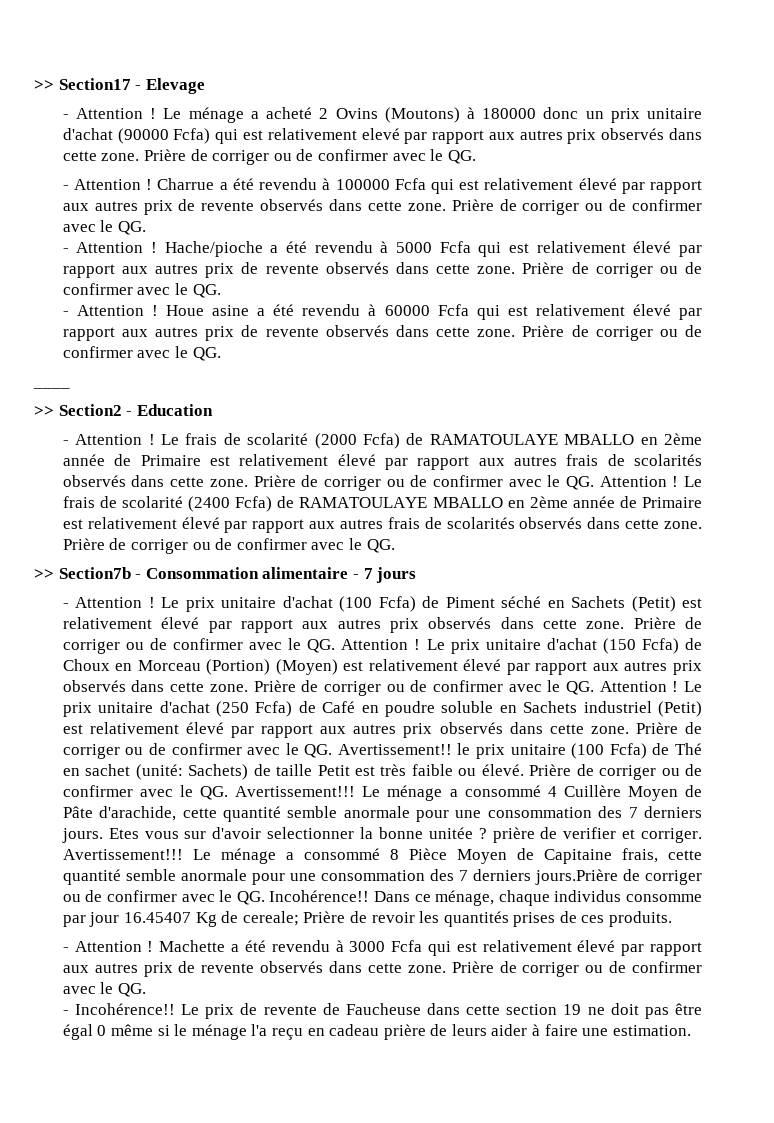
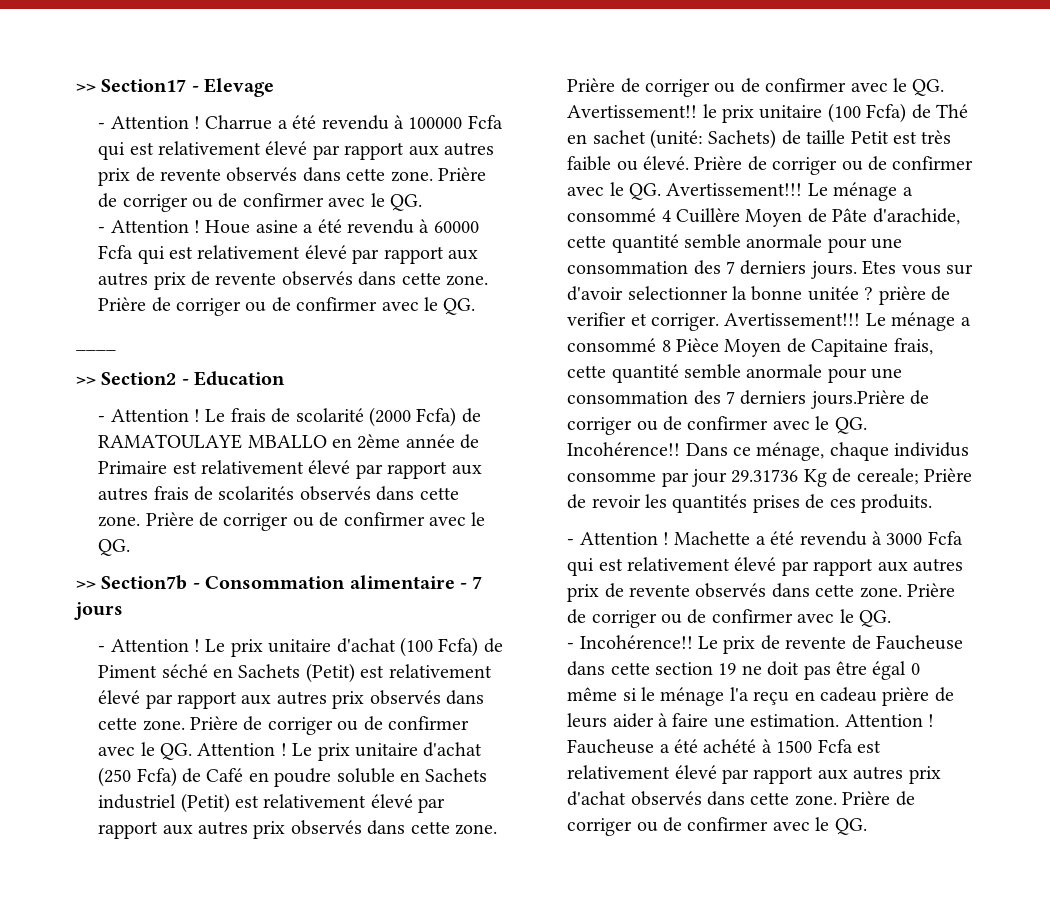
- - Attention ! Le ménage a acheté 2 Ovins (Moutons) à 180000 donc un prix unitaire d'achat (90000 Fcfa) qui est relativement elevé par rapport aux autres prix observés dans cette zone. Prière de corriger ou de confirmer avec le QG.
- - Attention ! Hache/pioche a été revendu à 5000 Fcfa qui est relativement élevé par rapport aux autres prix de revente observés dans cette zone. Prière de corriger ou de confirmer avec le QG.
- Le frais de scolarité (2000 Fcfa) de RAMATOULAYE MBALLO en 2ème année de Primaire est relativement élevé par rapport aux autres frais de scolarités observés dans cette zone. Prière de corriger ou de confirmer avec le QG. Attention ! Le frais de scolarité (2400 Fcfa) de RAMATOULAYE MBALLO en 2ème année de Primaire est relativement élevé par rapport aux autres frais de scolarités observés dans cette zone. Prière de corriger ou de confirmer avec le QG.
+ Le frais de scolarité (2000 Fcfa) de RAMATOULAYE MBALLO en 2ème année de Primaire est relativement élevé par rapport aux autres frais de scolarités observés dans cette zone. Prière de corriger ou de confirmer avec le QG.
- Le prix unitaire d'achat (150 Fcfa) de Choux en Morceau (Portion) (Moyen) est relativement élevé par rapport aux autres prix observés dans cette zone. Prière de corriger ou de confirmer avec le QG. Attention ! Le prix unitaire d'achat (250 Fcfa) de Café en poudre soluble en Sachets industriel (Petit) est relativement élevé par rapport aux autres prix observés dans cette zone.
+ Le prix unitaire d'achat (250 Fcfa) de Café en poudre soluble en Sachets industriel (Petit) est relativement élevé par rapport aux autres prix observés dans cette zone.
- Dans ce ménage, chaque individus consomme par jour 16.45407 Kg de cereale; Prière de revoir les quantités prises de ces produits.
+ Dans ce ménage, chaque individus consomme par jour 29.31736 Kg de cereale; Prière de revoir les quantités prises de ces produits.
+ Attention ! Faucheuse a été achété à 1500 Fcfa est relativement élevé par rapport aux autres prix d'achat observés dans cette zone. Prière de corriger ou de confirmer avec le QG.

